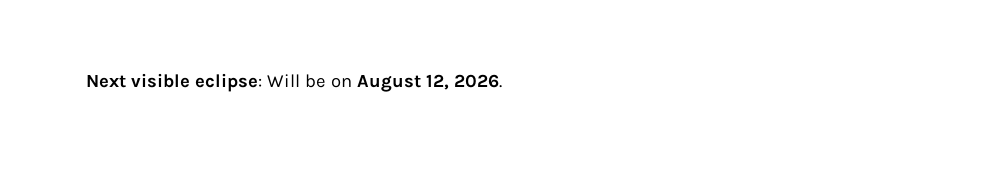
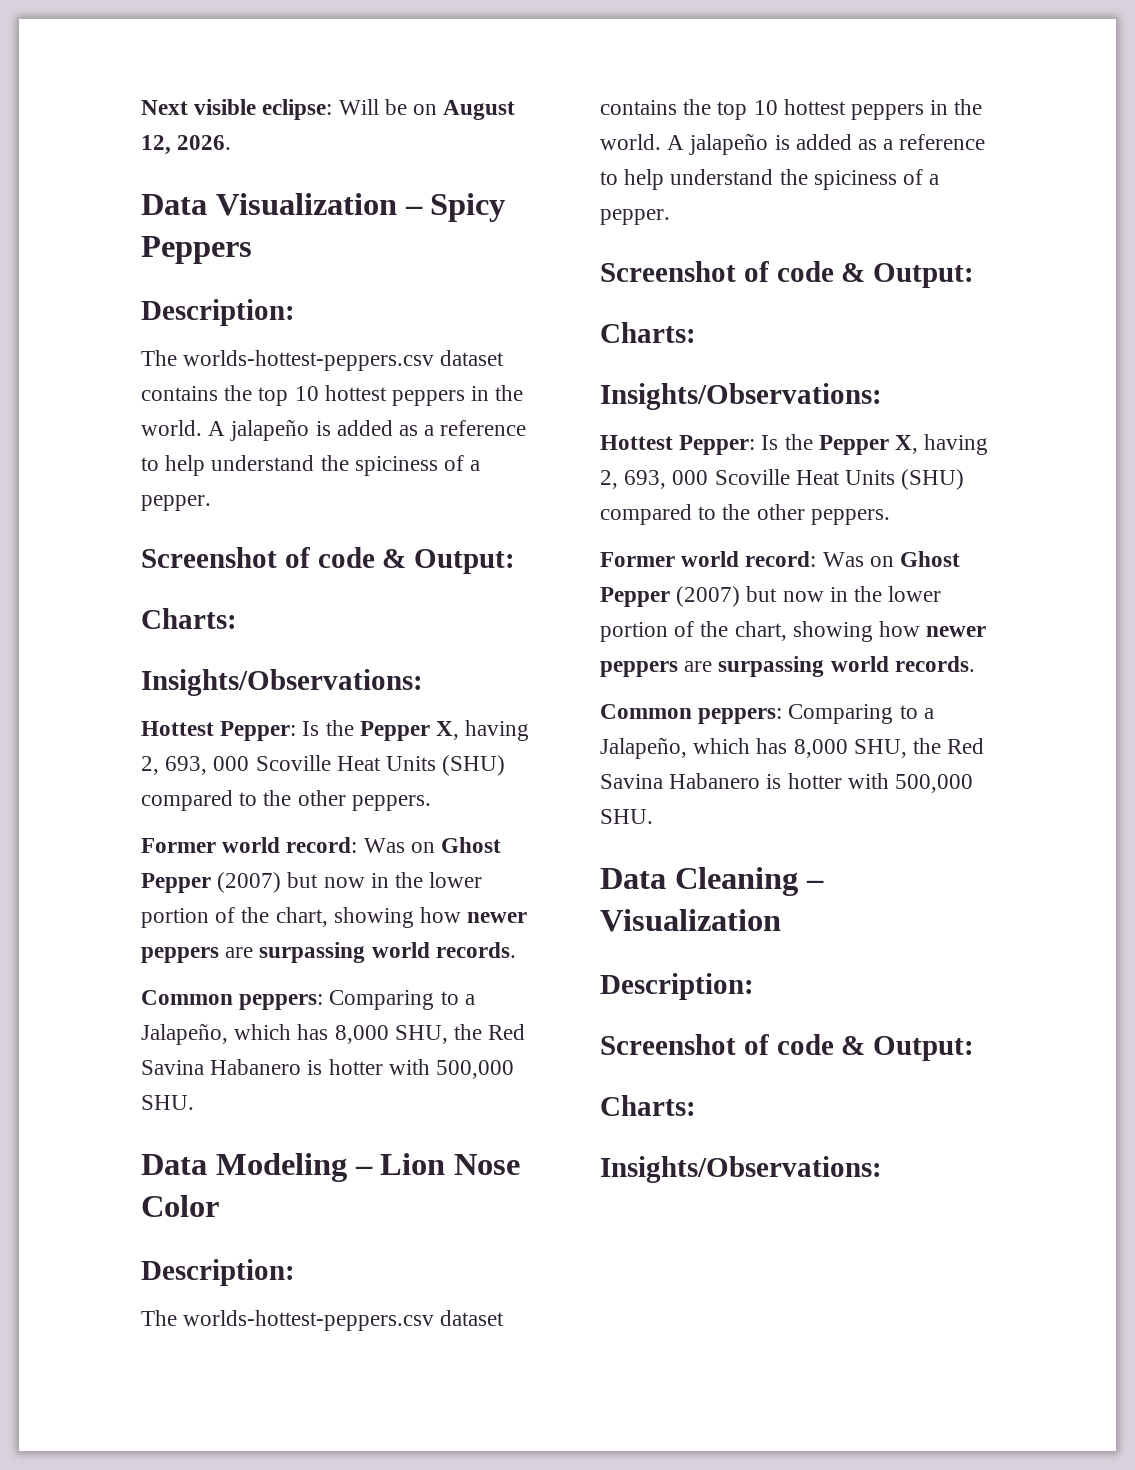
+ Data Visualization – Spicy Peppers
+ Description:
+ The worlds-hottest-peppers.csv dataset contains the top 10 hottest peppers in the world. A jalapeño is added as a reference to help understand the spiciness of a pepper.
+ Screenshot of code & Output:
+ Charts:
+ Insights/Observations:
+ Hottest Pepper: Is the Pepper X, having 2, 693, 000 Scoville Heat Units (SHU) compared to the other peppers.
+ Former world record: Was on Ghost Pepper (2007) but now in the lower portion of the chart, showing how newer peppers are surpassing world records.
+ Common peppers: Comparing to a Jalapeño, which has 8,000 SHU, the Red Savina Habanero is hotter with 500,000 SHU.
+ Data Modeling – Lion Nose Color
+ Description:
+ The worlds-hottest-peppers.csv dataset contains the top 10 hottest peppers in the world. A jalapeño is added as a reference to help understand the spiciness of a pepper.
+ Screenshot of code & Output:
+ Charts:
+ Insights/Observations:
+ Hottest Pepper: Is the Pepper X, having 2, 693, 000 Scoville Heat Units (SHU) compared to the other peppers.
+ Former world record: Was on Ghost Pepper (2007) but now in the lower portion of the chart, showing how newer peppers are surpassing world records.
+ Common peppers: Comparing to a Jalapeño, which has 8,000 SHU, the Red Savina Habanero is hotter with 500,000 SHU.
+ Data Cleaning – Visualization
+ Description:
+ Screenshot of code & Output:
+ Charts:
+ Insights/Observations:

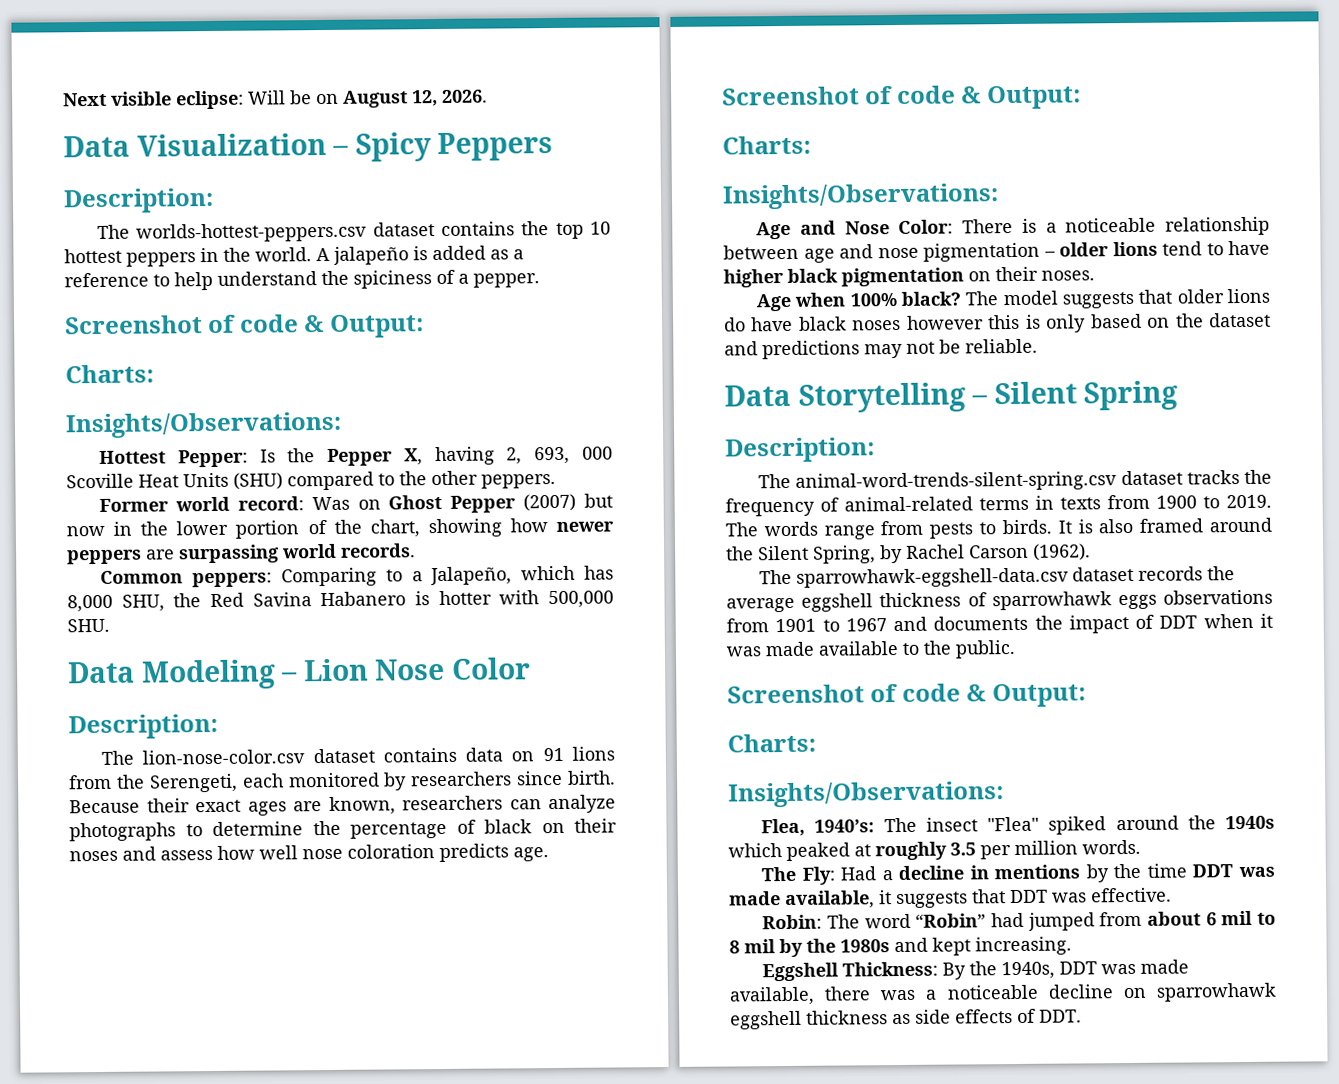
  Data Modeling – Lion Nose Color
  Description:
- The worlds-hottest-peppers.csv dataset contains the top 10 hottest peppers in the world. A jalapeño is added as a reference to help understand the spiciness of a pepper.
+ The lion-nose-color.csv dataset contains data on 91 lions from the Serengeti, each monitored by researchers since birth. Because their exact ages are known, researchers can analyze photographs to determine the percentage of black on their noses and assess how well nose coloration predicts age.
  Screenshot of code & Output:
  Charts:
  Insights/Observations:
- Hottest Pepper: Is the Pepper X, having 2, 693, 000 Scoville Heat Units (SHU) compared to the other peppers.
- Former world record: Was on Ghost Pepper (2007) but now in the lower portion of the chart, showing how newer peppers are surpassing world records.
- Common peppers: Comparing to a Jalapeño, which has 8,000 SHU, the Red Savina Habanero is hotter with 500,000 SHU.
- Data Cleaning – Visualization
+ Age and Nose Color: There is a noticeable relationship between age and nose pigmentation – older lions tend to have higher black pigmentation on their noses.
+ Age when 100% black? The model suggests that older lions do have black noses however this is only based on the dataset and predictions may not be reliable.
+ Data Storytelling – Silent Spring
  Description:
+ The animal-word-trends-silent-spring.csv dataset tracks the frequency of animal-related terms in texts from 1900 to 2019. The words range from pests to birds. It is also framed around the Silent Spring, by Rachel Carson (1962).
+ The sparrowhawk-eggshell-data.csv dataset records the average eggshell thickness of sparrowhawk eggs observations from 1901 to 1967 and documents the impact of DDT when it was made available to the public.
  Screenshot of code & Output:
  Charts:
  Insights/Observations:
+ Flea, 1940’s: The insect "Flea" spiked around the 1940s which peaked at roughly 3.5 per million words.
+ The Fly: Had a decline in mentions by the time DDT was made available, it suggests that DDT was effective.
+ Robin: The word “Robin” had jumped from about 6 mil to 8 mil by the 1980s and kept increasing.
+ Eggshell Thickness: By the 1940s, DDT was made available, there was a noticeable decline on sparrowhawk eggshell thickness as side effects of DDT.

